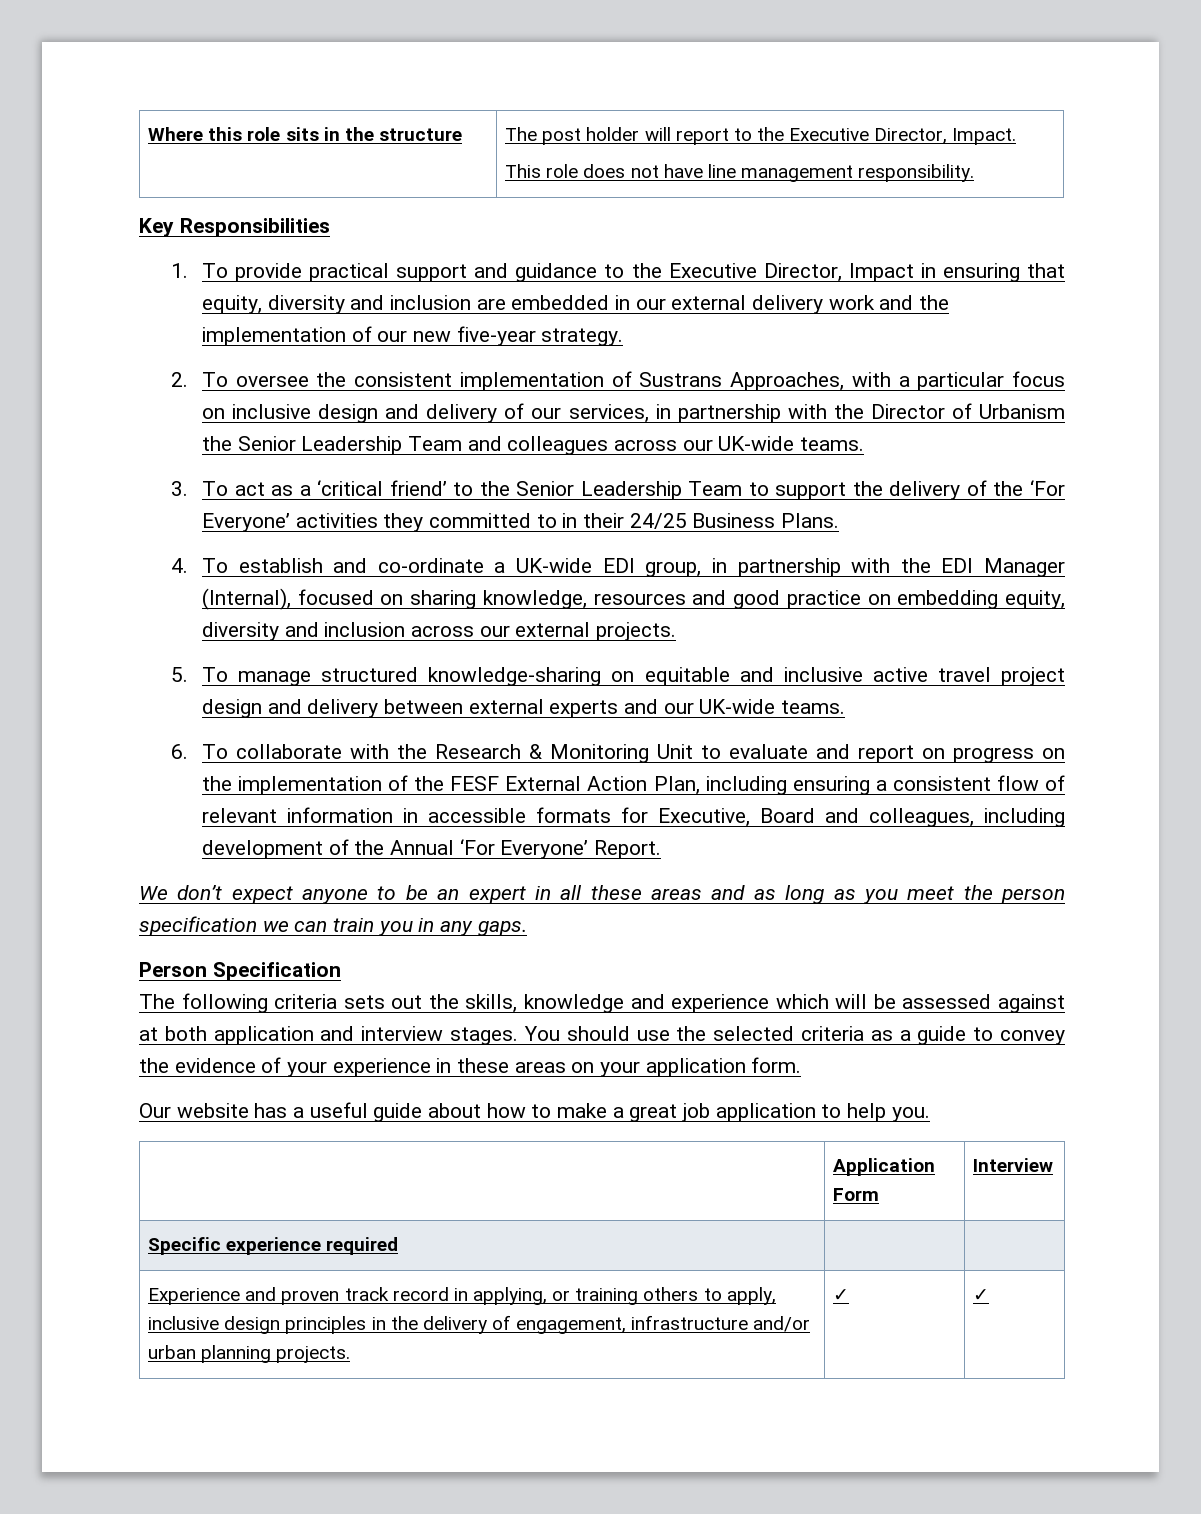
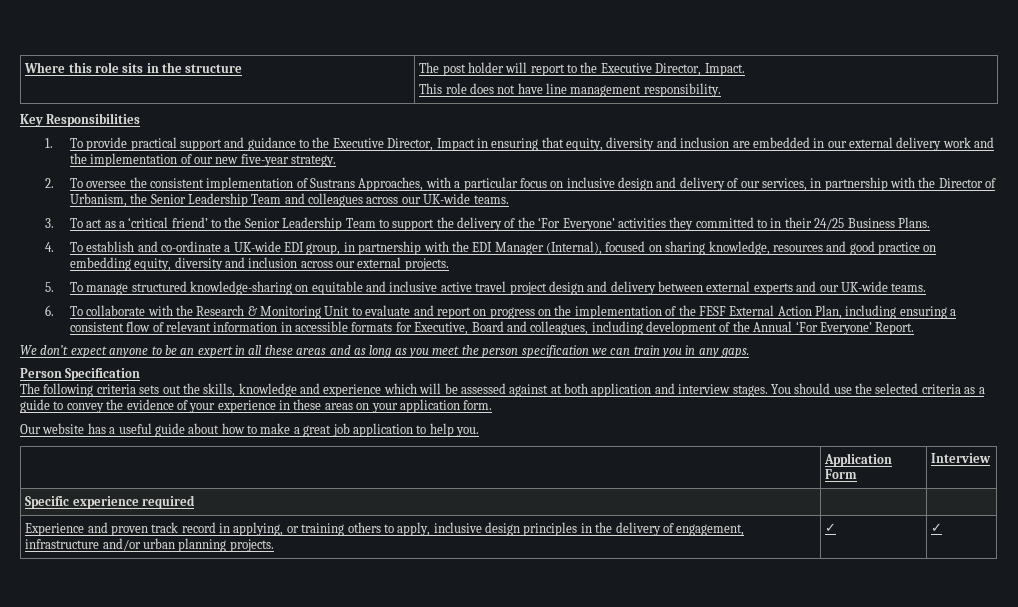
- 2. To oversee the consistent implementation of Sustrans Approaches, with a particular focus on inclusive design and delivery of our services, in partnership with the Director of Urbanism the Senior Leadership Team and colleagues across our UK-wide teams.
+ 2. To oversee the consistent implementation of Sustrans Approaches, with a particular focus on inclusive design and delivery of our services, in partnership with the Director of Urbanism, the Senior Leadership Team and colleagues across our UK-wide teams.

